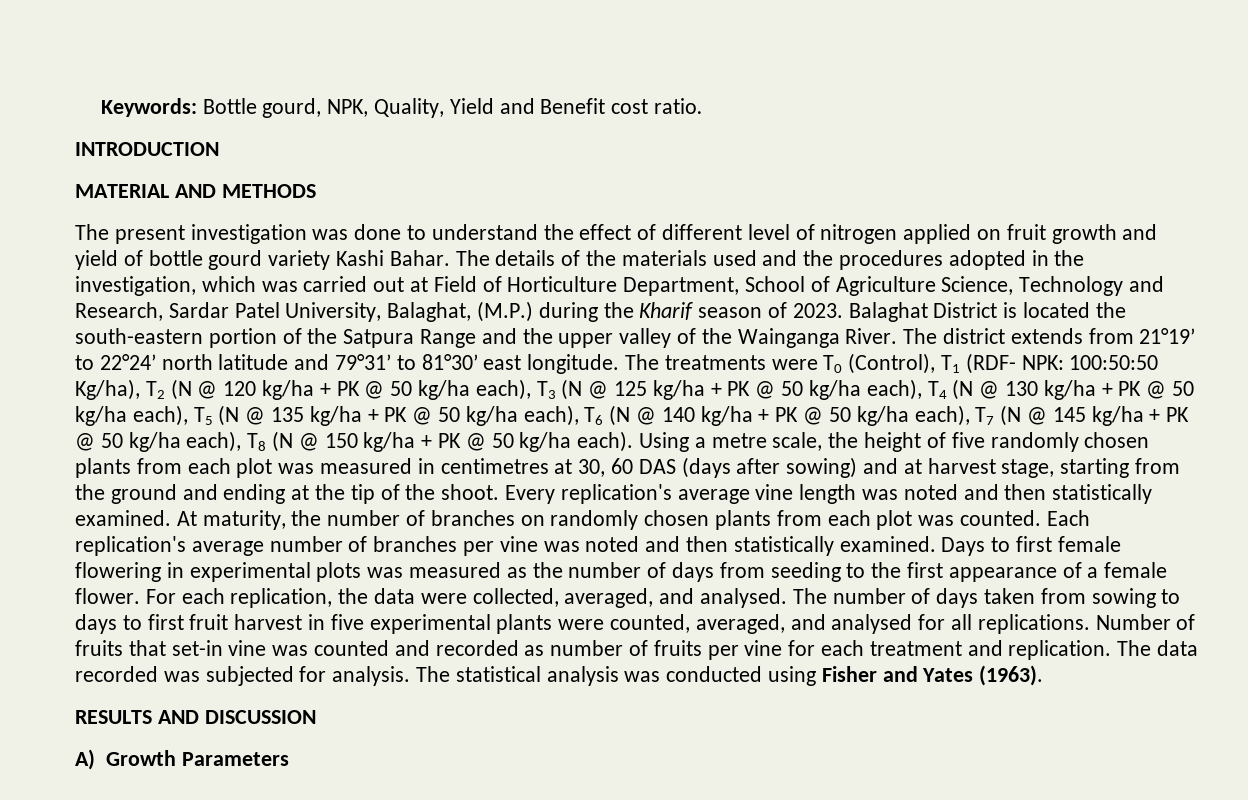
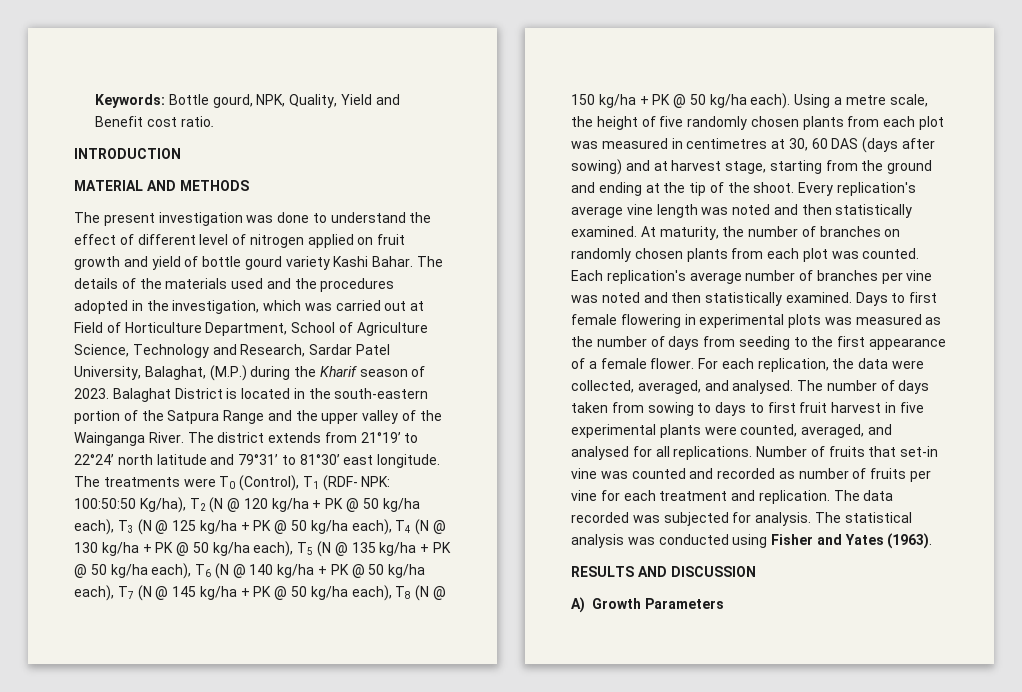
- Balaghat District is located the south-eastern portion of the Satpura Range and the upper valley of the Wainganga River.
+ Balaghat District is located in the south-eastern portion of the Satpura Range and the upper valley of the Wainganga River.

